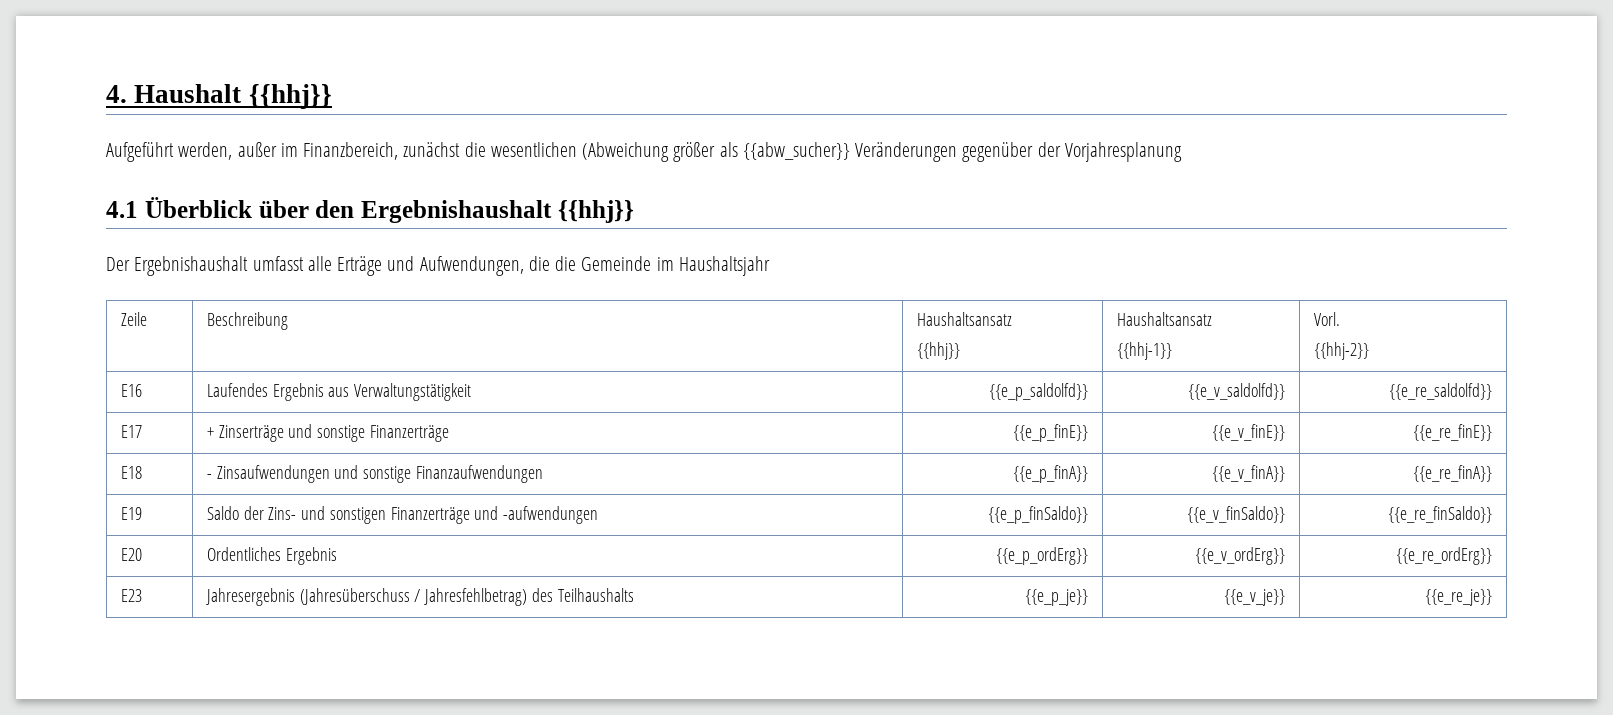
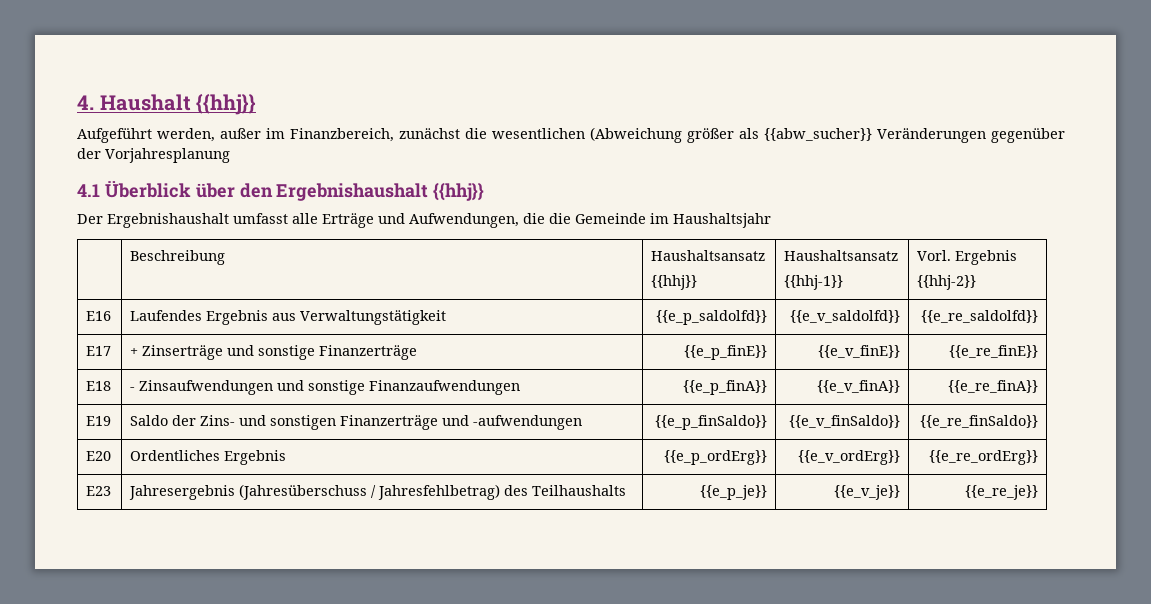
- Zeile | Beschreibung | Haushaltsansatz
+ | Beschreibung | Haushaltsansatz
  {{hhj}} | Haushaltsansatz
- {{hhj-1}} | Vorl.
+ {{hhj-1}} | Vorl. Ergebnis

